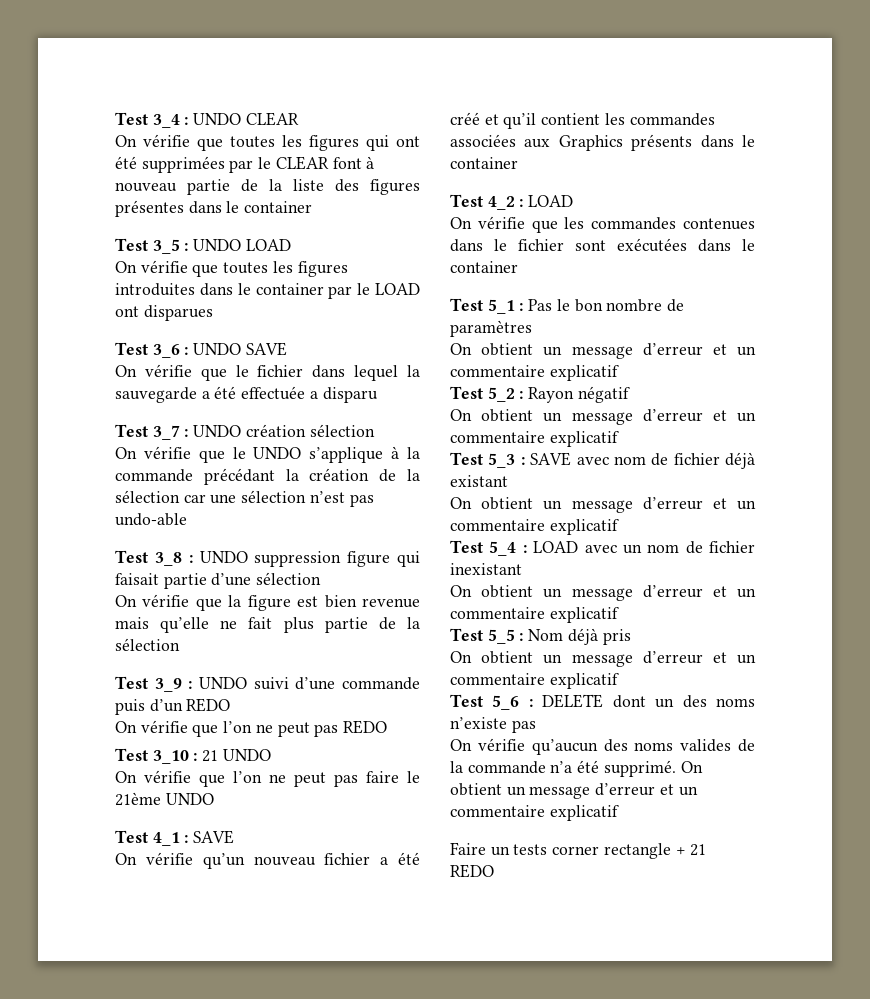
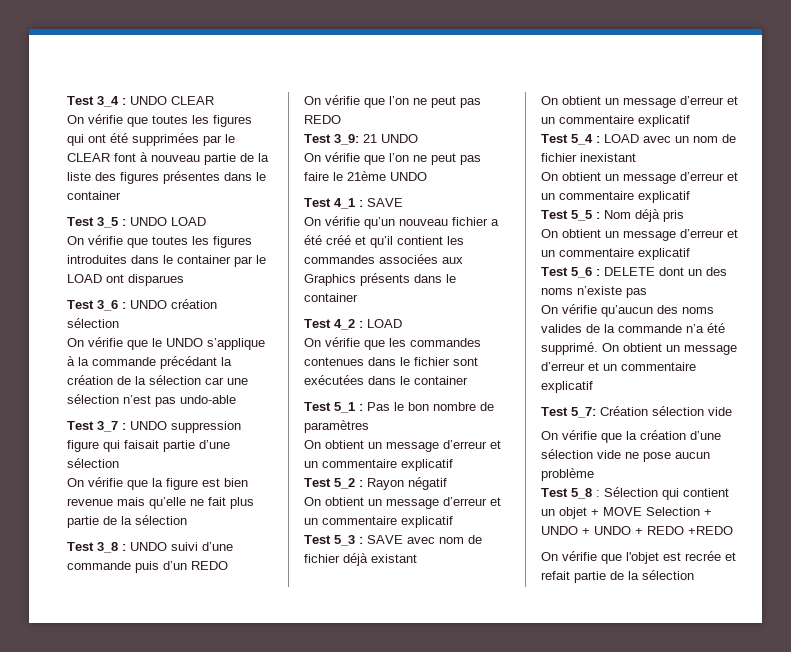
- Test 3_6 : UNDO SAVE
- On vérifie que le fichier dans lequel la sauvegarde a été effectuée a disparu
- Test 3_7 : UNDO création sélection
+ Test 3_6 : UNDO création sélection
- Test 3_8 : UNDO suppression figure qui faisait partie d’une sélection
+ Test 3_7 : UNDO suppression figure qui faisait partie d’une sélection
- Test 3_9 : UNDO suivi d’une commande puis d’un REDO
+ Test 3_8 : UNDO suivi d’une commande puis d’un REDO
- Test 3_10 : 21 UNDO
+ Test 3_9: 21 UNDO
- Faire un tests corner rectangle + 21 REDO
+ Test 5_7: Création sélection vide
+ On vérifie que la création d’une sélection vide ne pose aucun problème
+ Test 5_8 : Sélection qui contient un objet + MOVE Selection + UNDO + UNDO + REDO +REDO
+ On vérifie que l'objet est recrée et refait partie de la sélection

